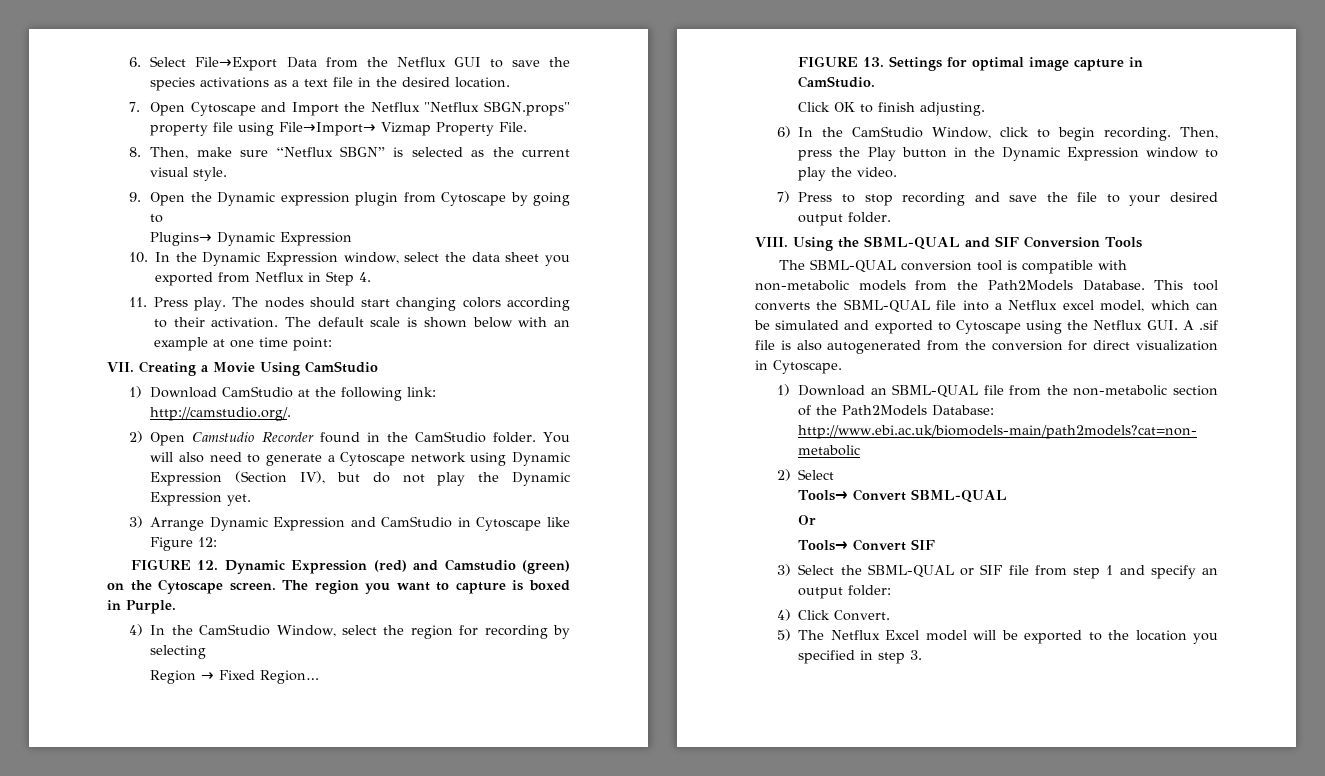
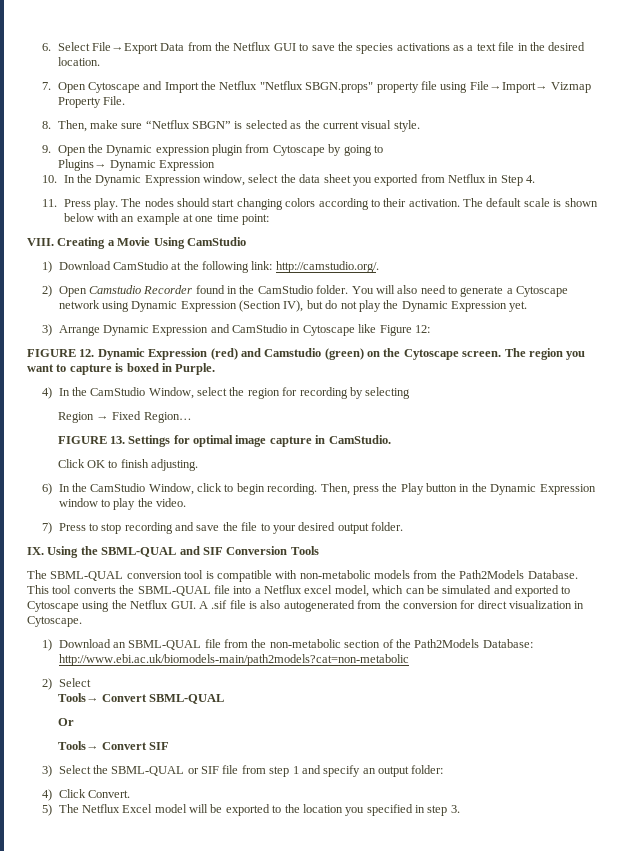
- VII. Creating a Movie Using CamStudio
+ VIII. Creating a Movie Using CamStudio
- VIII. Using the SBML-QUAL and SIF Conversion Tools
+ IX. Using the SBML-QUAL and SIF Conversion Tools

